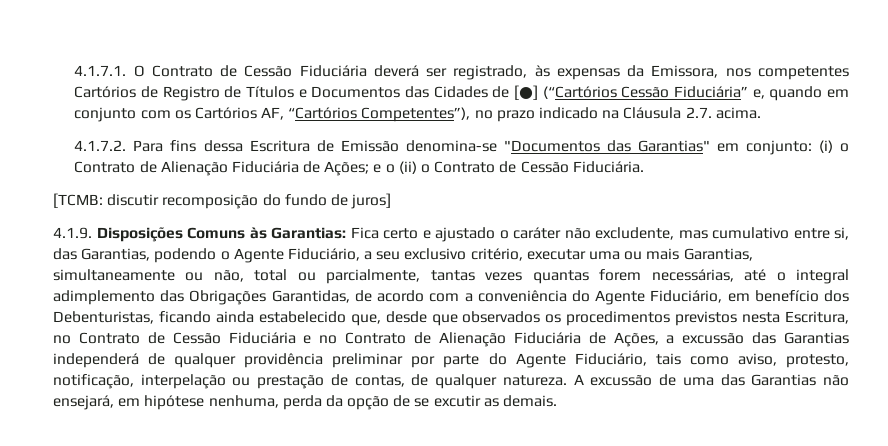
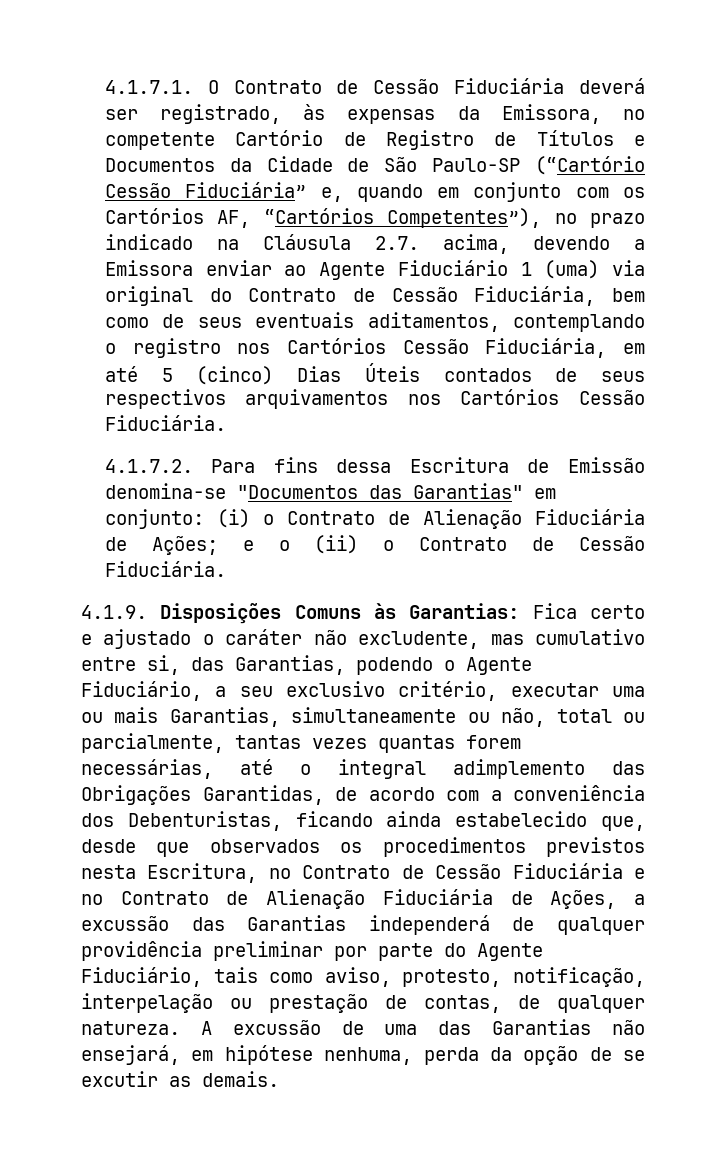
- 4.1.7.1. O Contrato de Cessão Fiduciária deverá ser registrado, às expensas da Emissora, nos competentes Cartórios de Registro de Títulos e Documentos das Cidades de [●] (“Cartórios Cessão Fiduciária” e, quando em conjunto com os Cartórios AF, “Cartórios Competentes”), no prazo indicado na Cláusula 2.7. acima.
+ 4.1.7.1. O Contrato de Cessão Fiduciária deverá ser registrado, às expensas da Emissora, no competente Cartório de Registro de Títulos e Documentos da Cidade de São Paulo-SP (“Cartório Cessão Fiduciária” e, quando em conjunto com os Cartórios AF, “Cartórios Competentes”), no prazo indicado na Cláusula 2.7. acima, devendo a Emissora enviar ao Agente Fiduciário 1 (uma) via original do Contrato de Cessão Fiduciária, bem como de seus eventuais aditamentos, contemplando o registro nos Cartórios Cessão Fiduciária, em até 5 (cinco) Dias Úteis contados de seus respectivos arquivamentos nos Cartórios Cessão Fiduciária.
- [TCMB: discutir recomposição do fundo de juros]
- Fica certo e ajustado o caráter não excludente, mas cumulativo entre si, das Garantias, podendo o Agente Fiduciário, a seu exclusivo critério, executar uma ou mais Garantias, simultaneamente ou não, total ou parcialmente, tantas vezes quantas forem necessárias, até o integral adimplemento das Obrigações Garantidas, de acordo com a conveniência do Agente Fiduciário, em benefício dos Debenturistas, ficando ainda estabelecido que, desde que observados os procedimentos previstos nesta Escritura, no Contrato de Cessão Fiduciária e no Contrato de Alienação Fiduciária de Ações, a excussão das Garantias independerá de qualquer providência preliminar por parte do Agente Fiduciário, tais como aviso, protesto, notificação, interpelação ou prestação de contas, de qualquer natureza.
+ Fica certo e ajustado o caráter não excludente, mas cumulativo entre si, das Garantias, podendo o Agente Fiduciário, a seu exclusivo critério, executar uma ou mais Garantias, simultaneamente ou não, total ou parcialmente, tantas vezes quantas forem necessárias, até o integral adimplemento das Obrigações Garantidas, de acordo com a conveniência dos Debenturistas, ficando ainda estabelecido que, desde que observados os procedimentos previstos nesta Escritura, no Contrato de Cessão Fiduciária e no Contrato de Alienação Fiduciária de Ações, a excussão das Garantias independerá de qualquer providência preliminar por parte do Agente Fiduciário, tais como aviso, protesto, notificação, interpelação ou prestação de contas, de qualquer natureza.

